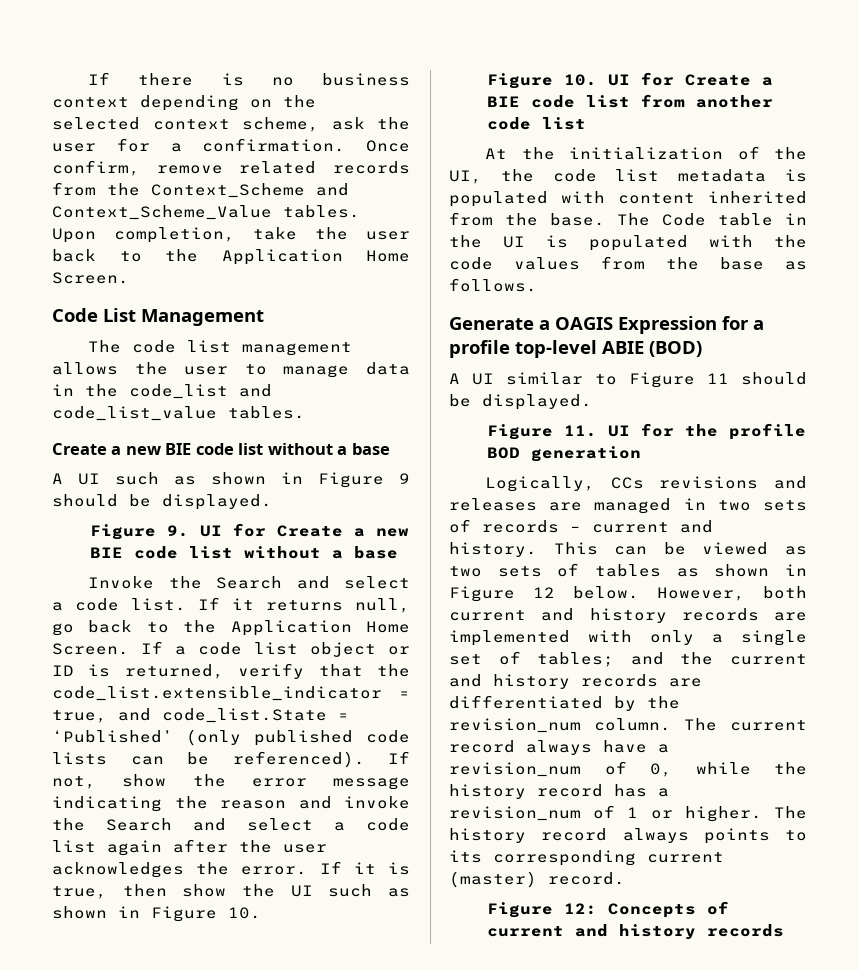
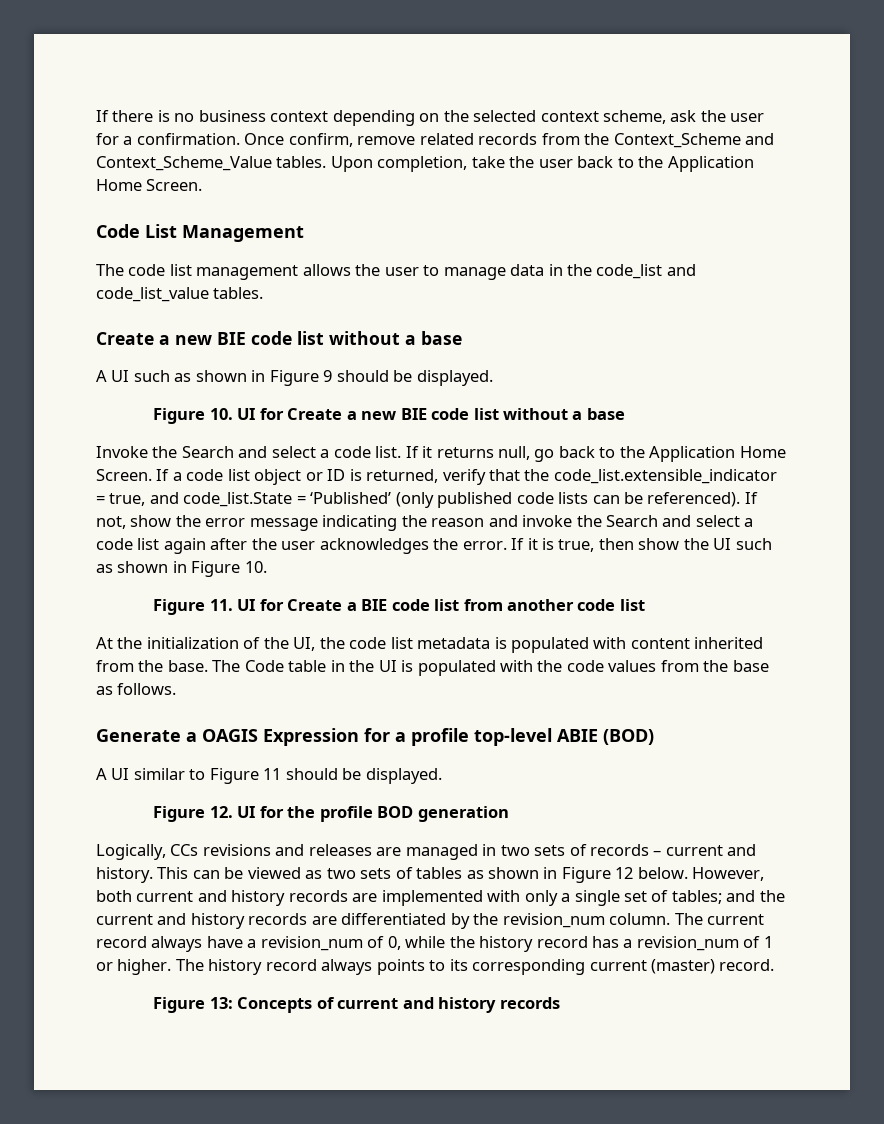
- Figure 9. UI for Create a new BIE code list without a base
+ Figure 10. UI for Create a new BIE code list without a base
- Figure 10. UI for Create a BIE code list from another code list
+ Figure 11. UI for Create a BIE code list from another code list
- Figure 11. UI for the profile BOD generation
+ Figure 12. UI for the profile BOD generation
- Figure 12: Concepts of current and history records
+ Figure 13: Concepts of current and history records

